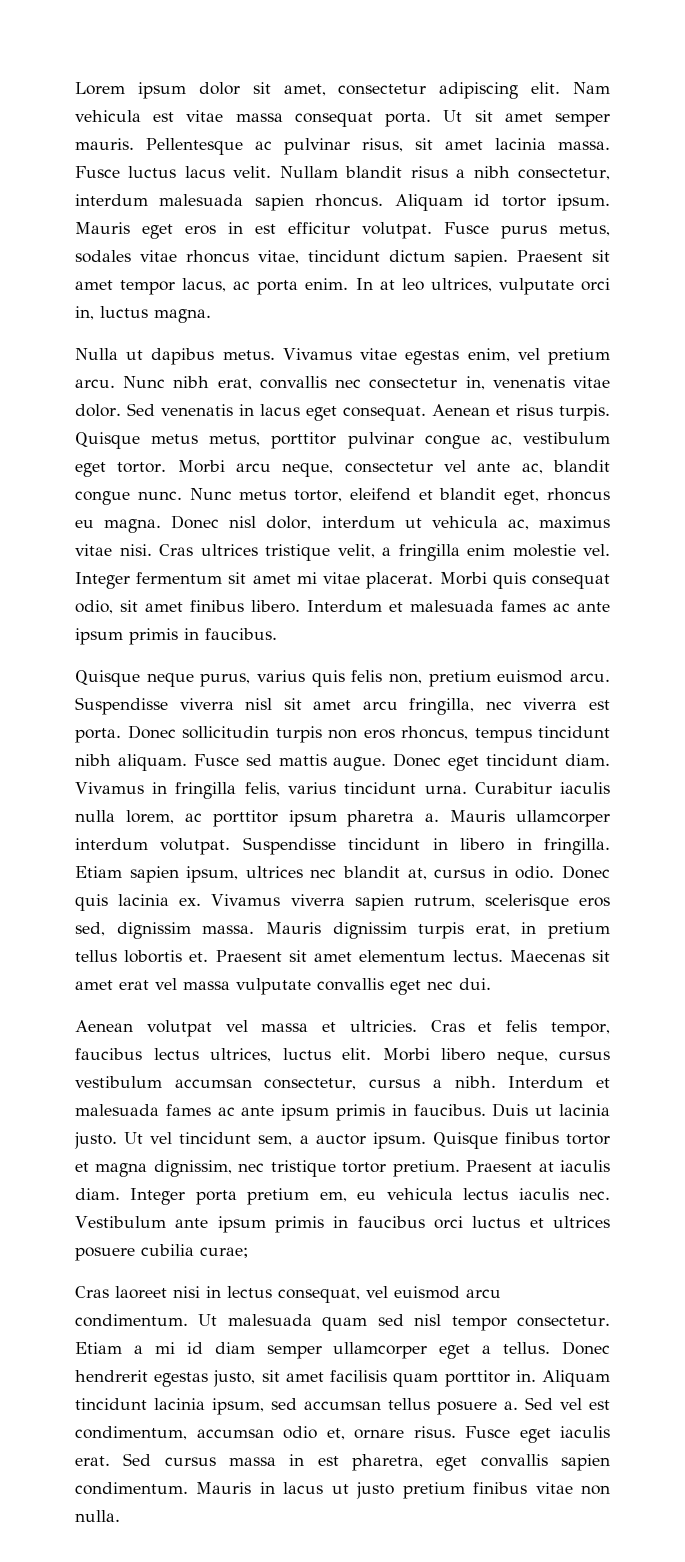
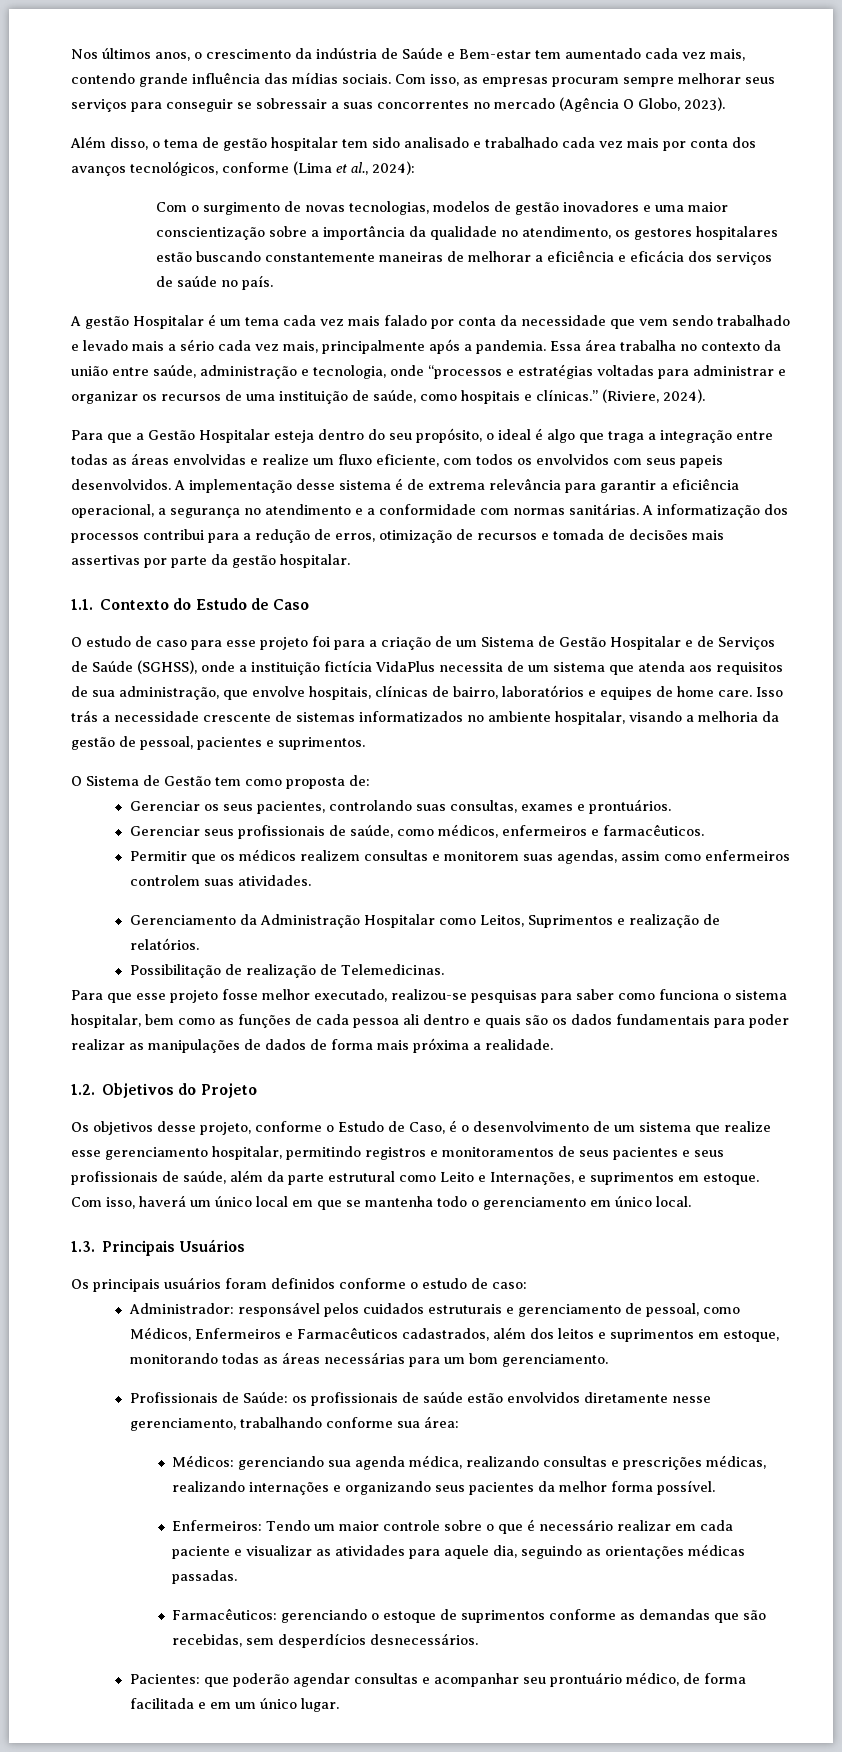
- Lorem ipsum dolor sit amet, consectetur adipiscing elit. Nam vehicula est vitae massa consequat porta. Ut sit amet semper mauris. Pellentesque ac pulvinar risus, sit amet lacinia massa. Fusce luctus lacus velit. Nullam blandit risus a nibh consectetur, interdum malesuada sapien rhoncus. Aliquam id tortor ipsum. Mauris eget eros in est efficitur volutpat. Fusce purus metus, sodales vitae rhoncus vitae, tincidunt dictum sapien. Praesent sit amet tempor lacus, ac porta enim. In at leo ultrices, vulputate orci in, luctus magna.
- Nulla ut dapibus metus. Vivamus vitae egestas enim, vel pretium arcu. Nunc nibh erat, convallis nec consectetur in, venenatis vitae dolor. Sed venenatis in lacus eget consequat. Aenean et risus turpis. Quisque metus metus, porttitor pulvinar congue ac, vestibulum eget tortor. Morbi arcu neque, consectetur vel ante ac, blandit congue nunc. Nunc metus tortor, eleifend et blandit eget, rhoncus eu magna. Donec nisl dolor, interdum ut vehicula ac, maximus vitae nisi. Cras ultrices tristique velit, a fringilla enim molestie vel. Integer fermentum sit amet mi vitae placerat. Morbi quis consequat odio, sit amet finibus libero. Interdum et malesuada fames ac ante ipsum primis in faucibus.
- Quisque neque purus, varius quis felis non, pretium euismod arcu. Suspendisse viverra nisl sit amet arcu fringilla, nec viverra est porta. Donec sollicitudin turpis non eros rhoncus, tempus tincidunt nibh aliquam. Fusce sed mattis augue. Donec eget tincidunt diam. Vivamus in fringilla felis, varius tincidunt urna. Curabitur iaculis nulla lorem, ac porttitor ipsum pharetra a. Mauris ullamcorper interdum volutpat. Suspendisse tincidunt in libero in fringilla. Etiam sapien ipsum, ultrices nec blandit at, cursus in odio. Donec quis lacinia ex. Vivamus viverra sapien rutrum, scelerisque eros sed, dignissim massa. Mauris dignissim turpis erat, in pretium tellus lobortis et. Praesent sit amet elementum lectus. Maecenas sit amet erat vel massa vulputate convallis eget nec dui.
- Aenean volutpat vel massa et ultricies. Cras et felis tempor, faucibus lectus ultrices, luctus elit. Morbi libero neque, cursus vestibulum accumsan consectetur, cursus a nibh. Interdum et malesuada fames ac ante ipsum primis in faucibus. Duis ut lacinia justo. Ut vel tincidunt sem, a auctor ipsum. Quisque finibus tortor et magna dignissim, nec tristique tortor pretium. Praesent at iaculis diam. Integer porta pretium em, eu vehicula lectus iaculis nec. Vestibulum ante ipsum primis in faucibus orci luctus et ultrices posuere cubilia curae;
- Cras laoreet nisi in lectus consequat, vel euismod arcu condimentum. Ut malesuada quam sed nisl tempor consectetur. Etiam a mi id diam semper ullamcorper eget a tellus. Donec hendrerit egestas justo, sit amet facilisis quam porttitor in. Aliquam tincidunt lacinia ipsum, sed accumsan tellus posuere a. Sed vel est condimentum, accumsan odio et, ornare risus. Fusce eget iaculis erat. Sed cursus massa in est pharetra, eget convallis sapien condimentum. Mauris in lacus ut justo pretium finibus vitae non nulla.
+ Nos últimos anos, o crescimento da indústria de Saúde e Bem-estar tem aumentado cada vez mais, contendo grande influência das mídias sociais. Com isso, as empresas procuram sempre melhorar seus serviços para conseguir se sobressair a suas concorrentes no mercado (Agência O Globo, 2023).
+ Além disso, o tema de gestão hospitalar tem sido analisado e trabalhado cada vez mais por conta dos avanços tecnológicos, conforme (Lima et al., 2024):
+ Com o surgimento de novas tecnologias, modelos de gestão inovadores e uma maior conscientização sobre a importância da qualidade no atendimento, os gestores hospitalares estão buscando constantemente maneiras de melhorar a eficiência e eficácia dos serviços de saúde no país.
+ A gestão Hospitalar é um tema cada vez mais falado por conta da necessidade que vem sendo trabalhado e levado mais a sério cada vez mais, principalmente após a pandemia. Essa área trabalha no contexto da união entre saúde, administração e tecnologia, onde “processos e estratégias voltadas para administrar e organizar os recursos de uma instituição de saúde, como hospitais e clínicas.” (Riviere, 2024).
+ Para que a Gestão Hospitalar esteja dentro do seu propósito, o ideal é algo que traga a integração entre todas as áreas envolvidas e realize um fluxo eficiente, com todos os envolvidos com seus papeis desenvolvidos. A implementação desse sistema é de extrema relevância para garantir a eficiência operacional, a segurança no atendimento e a conformidade com normas sanitárias. A informatização dos processos contribui para a redução de erros, otimização de recursos e tomada de decisões mais assertivas por parte da gestão hospitalar.
+ 1.1. Contexto do Estudo de Caso
+ O estudo de caso para esse projeto foi para a criação de um Sistema de Gestão Hospitalar e de Serviços de Saúde (SGHSS), onde a instituição fictícia VidaPlus necessita de um sistema que atenda aos requisitos de sua administração, que envolve hospitais, clínicas de bairro, laboratórios e equipes de home care. Isso trás a necessidade crescente de sistemas informatizados no ambiente hospitalar, visando a melhoria da gestão de pessoal, pacientes e suprimentos.
+ O Sistema de Gestão tem como proposta de:
+ Gerenciar os seus pacientes, controlando suas consultas, exames e prontuários.
+ Gerenciar seus profissionais de saúde, como médicos, enfermeiros e farmacêuticos.
+ Permitir que os médicos realizem consultas e monitorem suas agendas, assim como enfermeiros controlem suas atividades.
+ Gerenciamento da Administração Hospitalar como Leitos, Suprimentos e realização de relatórios.
+ Possibilitação de realização de Telemedicinas.
+ Para que esse projeto fosse melhor executado, realizou-se pesquisas para saber como funciona o sistema hospitalar, bem como as funções de cada pessoa ali dentro e quais são os dados fundamentais para poder realizar as manipulações de dados de forma mais próxima a realidade.
+ 1.2. Objetivos do Projeto
+ Os objetivos desse projeto, conforme o Estudo de Caso, é o desenvolvimento de um sistema que realize esse gerenciamento hospitalar, permitindo registros e monitoramentos de seus pacientes e seus profissionais de saúde, além da parte estrutural como Leito e Internações, e suprimentos em estoque. Com isso, haverá um único local em que se mantenha todo o gerenciamento em único local.
+ 1.3. Principais Usuários
+ Os principais usuários foram definidos conforme o estudo de caso:
+ Administrador: responsável pelos cuidados estruturais e gerenciamento de pessoal, como Médicos, Enfermeiros e Farmacêuticos cadastrados, além dos leitos e suprimentos em estoque, monitorando todas as áreas necessárias para um bom gerenciamento.
+ Profissionais de Saúde: os profissionais de saúde estão envolvidos diretamente nesse gerenciamento, trabalhando conforme sua área:
+ Médicos: gerenciando sua agenda médica, realizando consultas e prescrições médicas, realizando internações e organizando seus pacientes da melhor forma possível.
+ Enfermeiros: Tendo um maior controle sobre o que é necessário realizar em cada paciente e visualizar as atividades para aquele dia, seguindo as orientações médicas passadas.
+ Farmacêuticos: gerenciando o estoque de suprimentos conforme as demandas que são recebidas, sem desperdícios desnecessários.
+ Pacientes: que poderão agendar consultas e acompanhar seu prontuário médico, de forma facilitada e em um único lugar.

